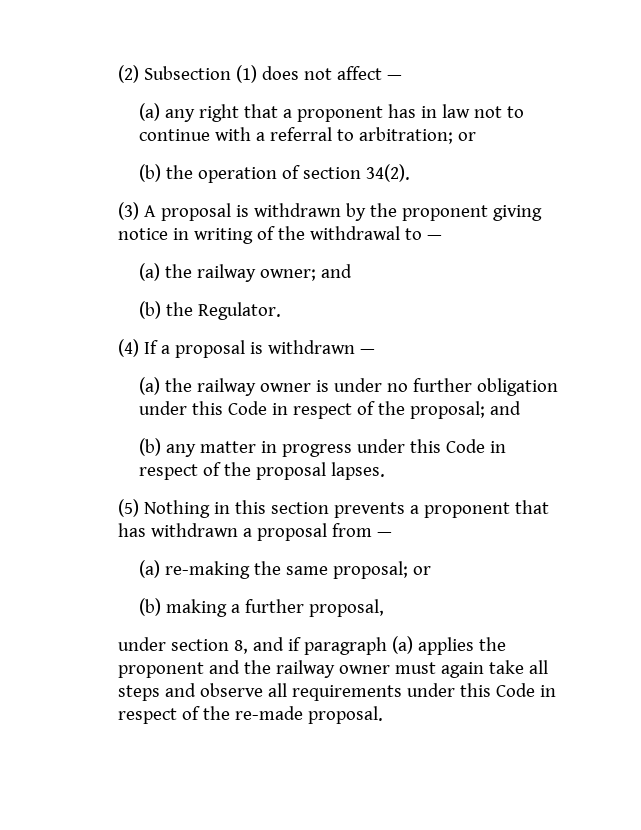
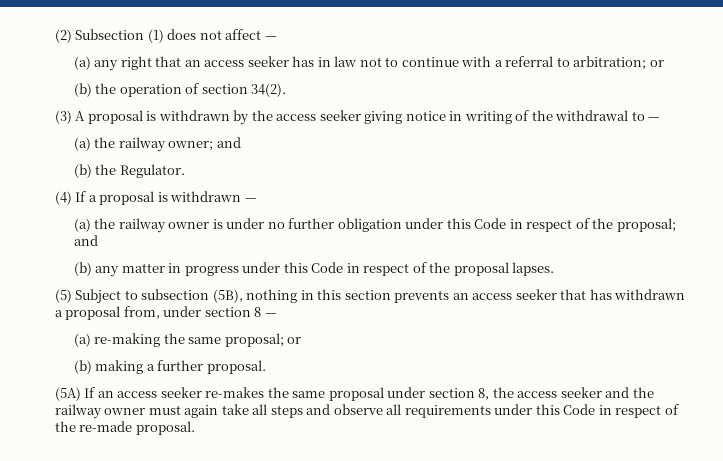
- (a) any right that a proponent has in law not to continue with a referral to arbitration; or
+ (a) any right that an access seeker has in law not to continue with a referral to arbitration; or
- (3) A proposal is withdrawn by the proponent giving notice in writing of the withdrawal to —
+ (3) A proposal is withdrawn by the access seeker giving notice in writing of the withdrawal to —
- (5) Nothing in this section prevents a proponent that has withdrawn a proposal from —
+ (5) Subject to subsection (5B), nothing in this section prevents an access seeker that has withdrawn a proposal from, under section 8 —
- (b) making a further proposal,
- under section 8, and if paragraph (a) applies the proponent and the railway owner must again take all steps and observe all requirements under this Code in respect of the re-made proposal.
+ (b) making a further proposal.
+ (5A) If an access seeker re-makes the same proposal under section 8, the access seeker and the railway owner must again take all steps and observe all requirements under this Code in respect of the re-made proposal.

